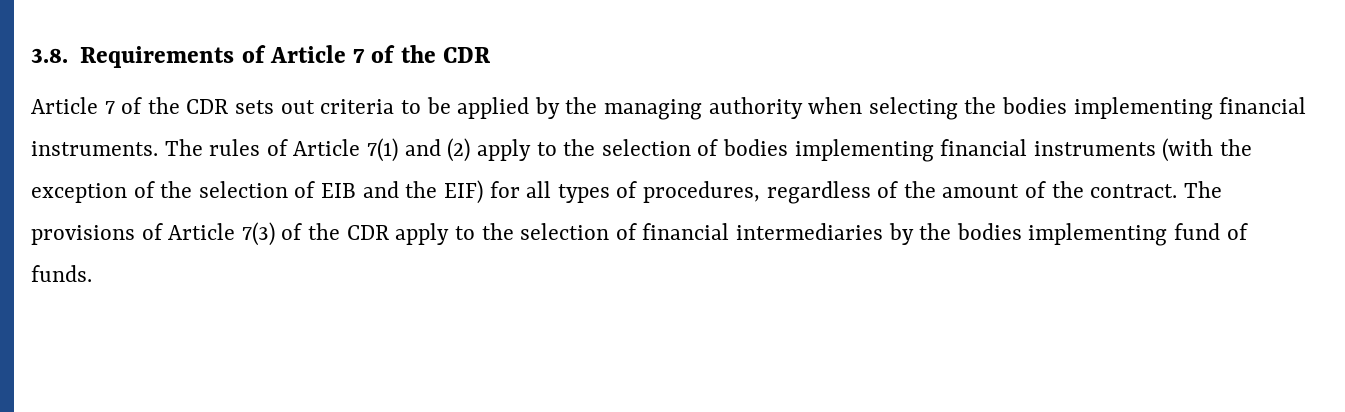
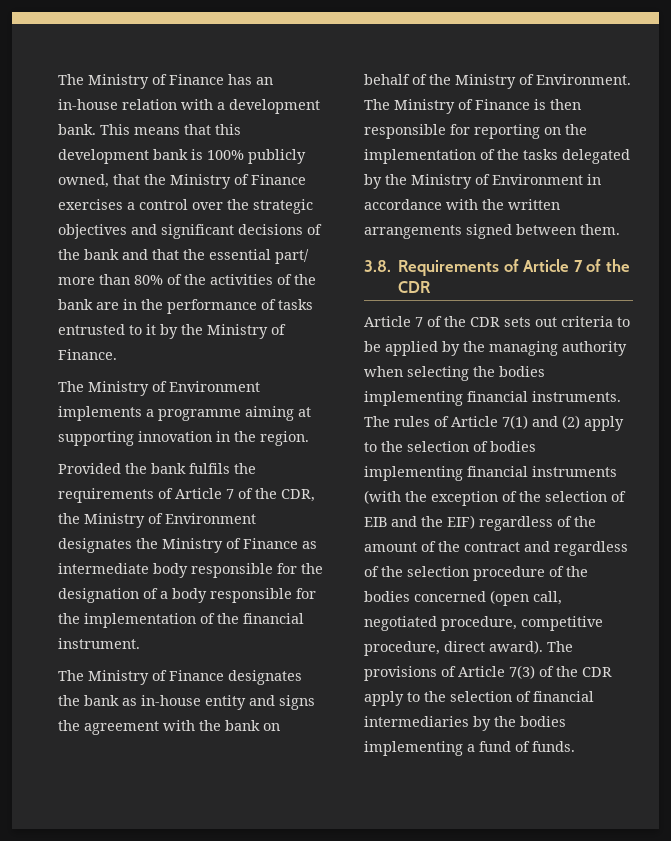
+ The Ministry of Finance has an in-house relation with a development bank. This means that this development bank is 100% publicly owned, that the Ministry of Finance exercises a control over the strategic objectives and significant decisions of the bank and that the essential part/ more than 80% of the activities of the bank are in the performance of tasks entrusted to it by the Ministry of Finance.
+ The Ministry of Environment implements a programme aiming at supporting innovation in the region.
+ Provided the bank fulfils the requirements of Article 7 of the CDR, the Ministry of Environment designates the Ministry of Finance as intermediate body responsible for the designation of a body responsible for the implementation of the financial instrument.
+ The Ministry of Finance designates the bank as in-house entity and signs the agreement with the bank on behalf of the Ministry of Environment. The Ministry of Finance is then responsible for reporting on the implementation of the tasks delegated by the Ministry of Environment in accordance with the written arrangements signed between them.
- The rules of Article 7(1) and (2) apply to the selection of bodies implementing financial instruments (with the exception of the selection of EIB and the EIF) for all types of procedures, regardless of the amount of the contract.
+ The rules of Article 7(1) and (2) apply to the selection of bodies implementing financial instruments (with the exception of the selection of EIB and the EIF) regardless of the amount of the contract and regardless of the selection procedure of the bodies concerned (open call, negotiated procedure, competitive procedure, direct award).
- The provisions of Article 7(3) of the CDR apply to the selection of financial intermediaries by the bodies implementing fund of funds.
+ The provisions of Article 7(3) of the CDR apply to the selection of financial intermediaries by the bodies implementing a fund of funds.

